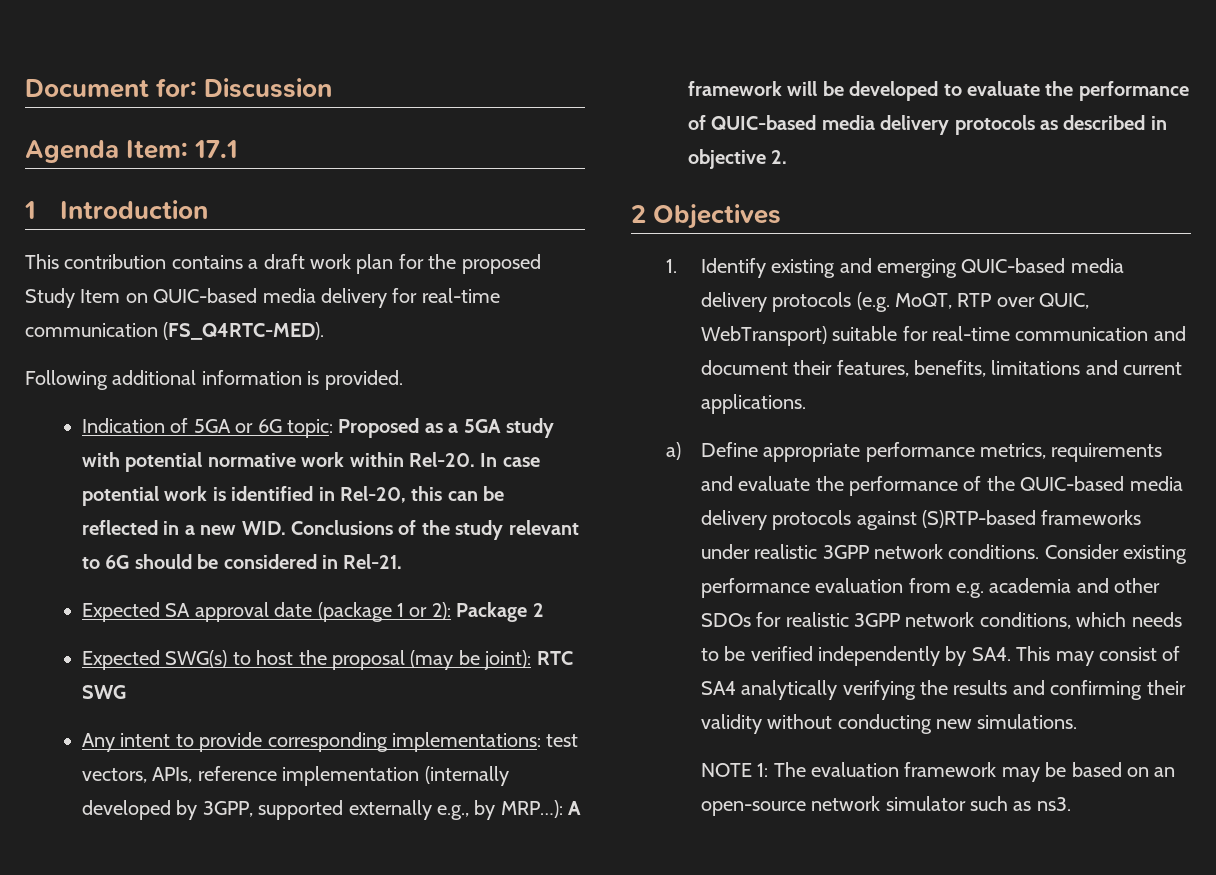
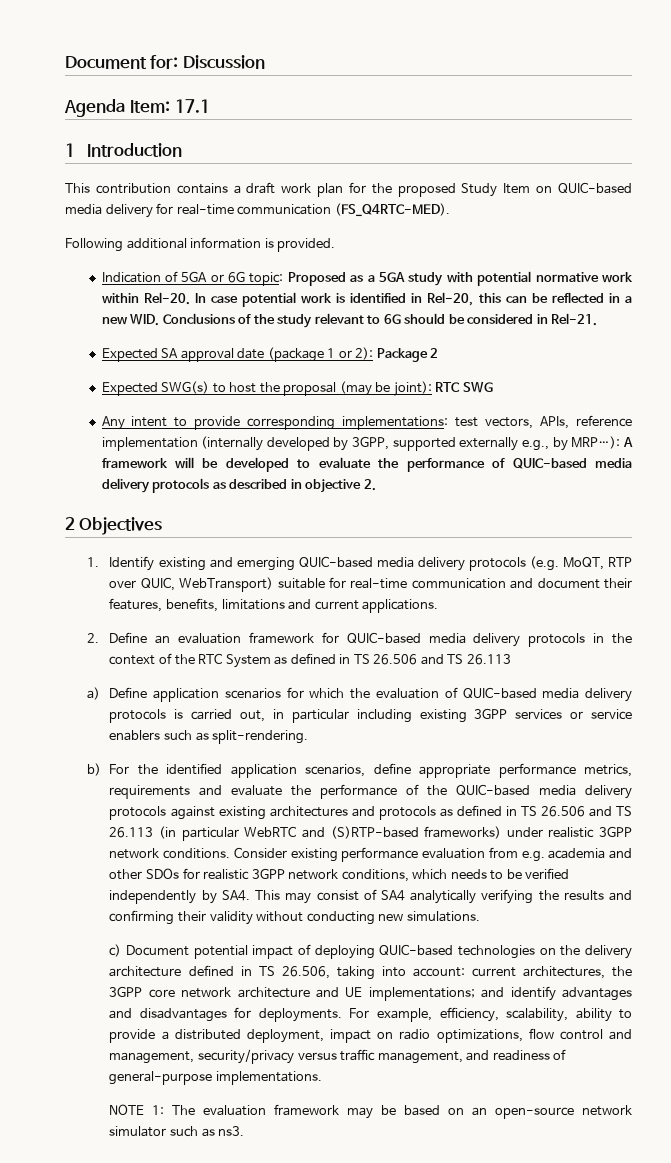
- a) Define appropriate performance metrics, requirements and evaluate the performance of the QUIC-based media delivery protocols against (S)RTP-based frameworks under realistic 3GPP network conditions.
+ 2. Define an evaluation framework for QUIC-based media delivery protocols in the context of the RTC System as defined in TS 26.506 and TS 26.113
+ a) Define application scenarios for which the evaluation of QUIC-based media delivery protocols is carried out, in particular including existing 3GPP services or service enablers such as split-rendering.
+ b) For the identified application scenarios, define appropriate performance metrics, requirements and evaluate the performance of the QUIC-based media delivery protocols against existing architectures and protocols as defined in TS 26.506 and TS 26.113 (in particular WebRTC and (S)RTP-based frameworks) under realistic 3GPP network conditions.
+ c) Document potential impact of deploying QUIC-based technologies on the delivery architecture defined in TS 26.506, taking into account: current architectures, the 3GPP core network architecture and UE implementations; and identify advantages and disadvantages for deployments. For example, efficiency, scalability, ability to provide a distributed deployment, impact on radio optimizations, flow control and management, security/privacy versus traffic management, and readiness of general-purpose implementations.

